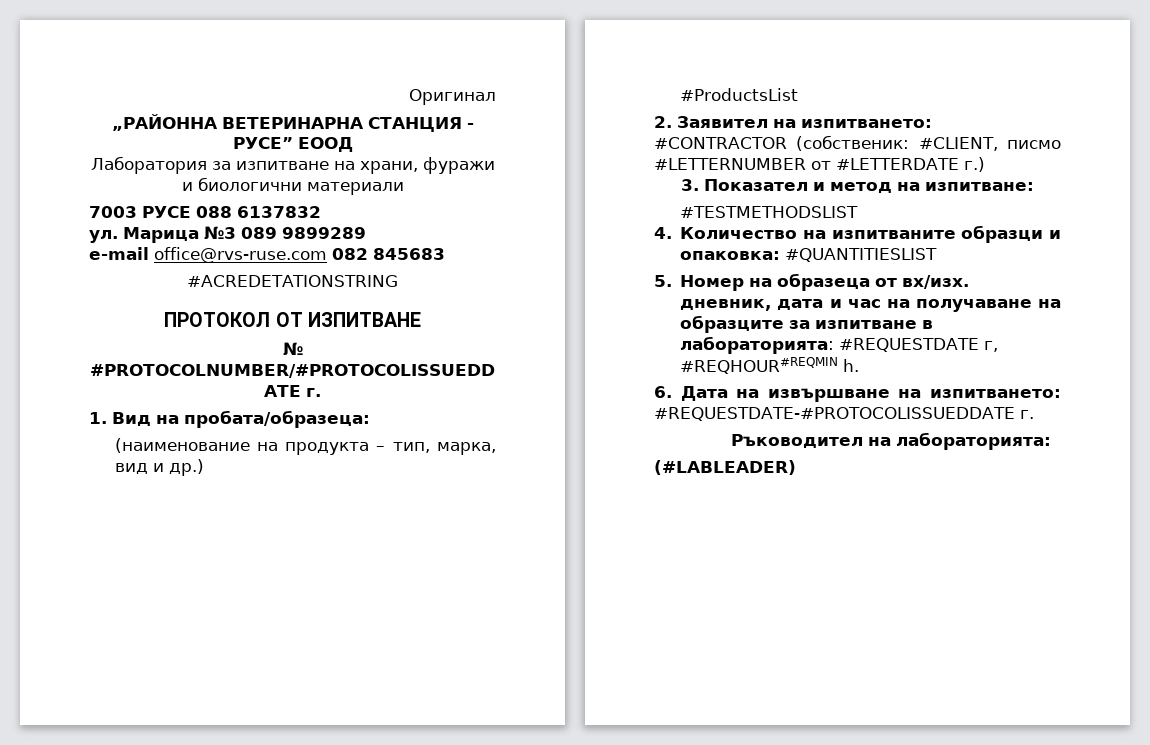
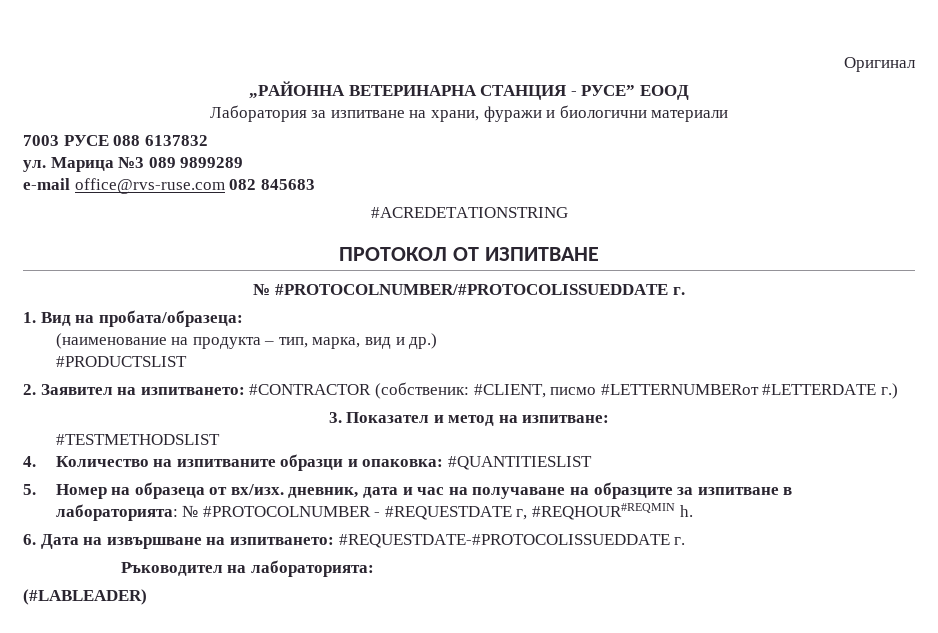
- #ProductsList
+ #PRODUCTSLIST
- 2. Заявител на изпитването: #CONTRACTOR (собственик: #CLIENT, писмо #LETTERNUMBER от #LETTERDATE г.)
+ 2. Заявител на изпитването: #CONTRACTOR (собственик: #CLIENT, писмо #LETTERNUMBERот #LETTERDATE г.)
- 5. Номер на образеца от вх/изх. дневник, дата и час на получаване на образците за изпитване в лабораторията: #REQUESTDATE г, #REQHOUR#REQMIN h.
+ 5. Номер на образеца от вх/изх. дневник, дата и час на получаване на образците за изпитване в лабораторията: № #PROTOCOLNUMBER - #REQUESTDATE г, #REQHOUR#REQMIN h.

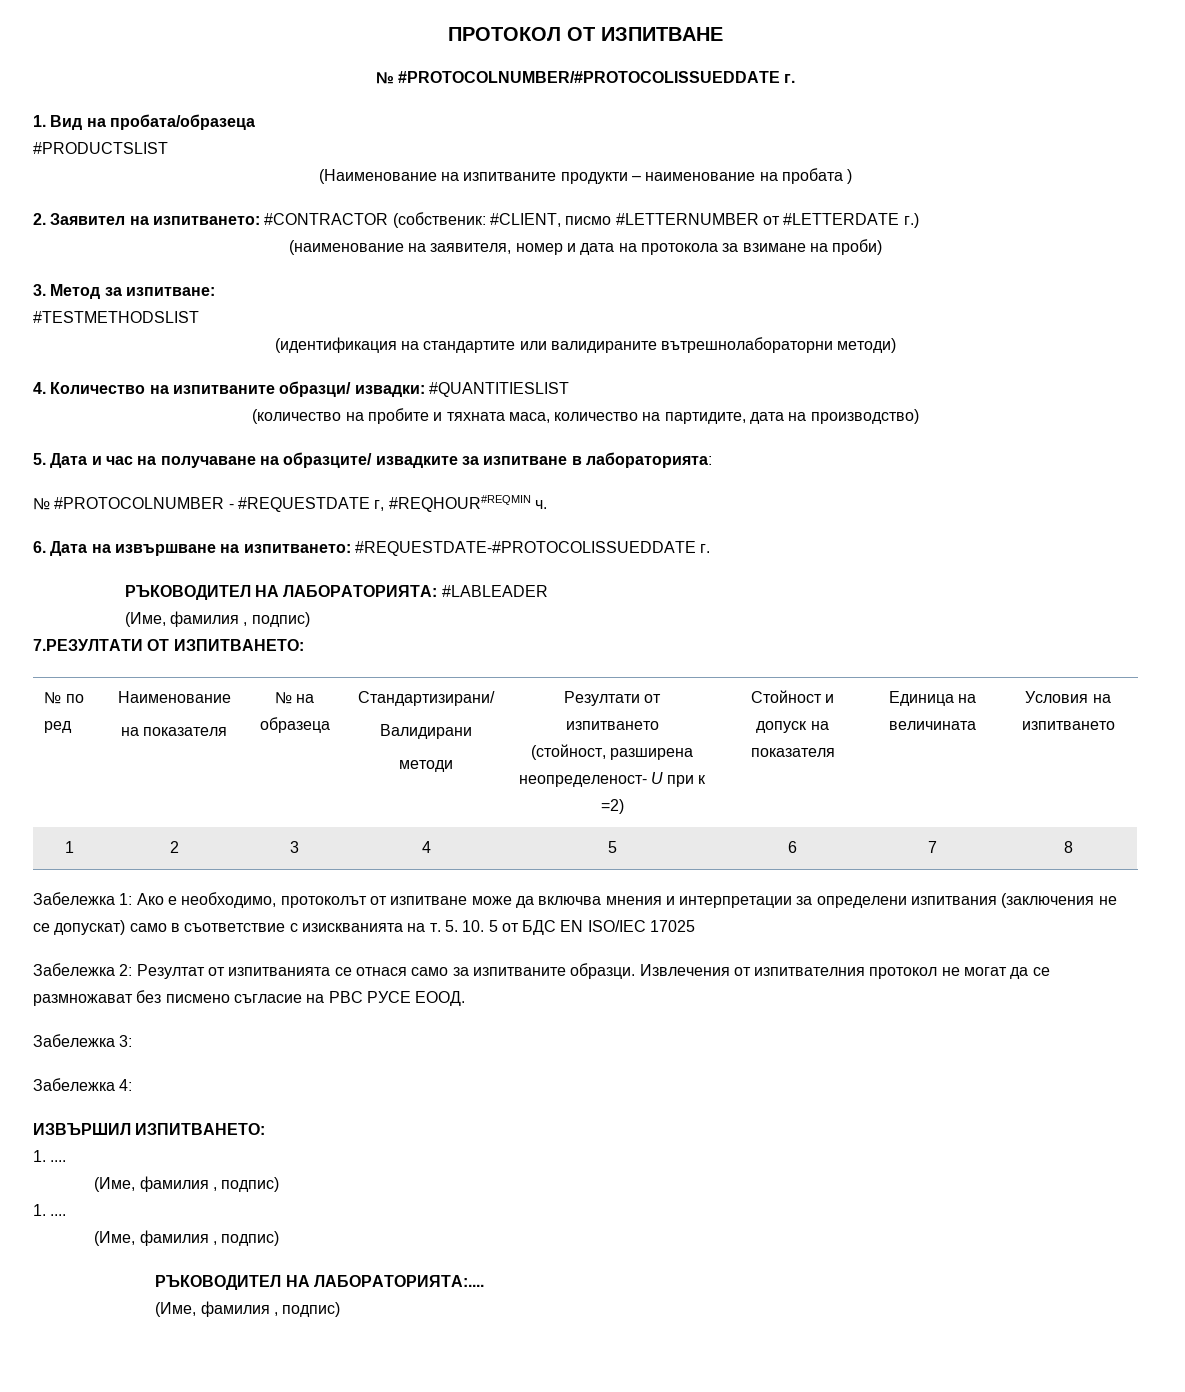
- Оригинал
- „РАЙОННА ВЕТЕРИНАРНА СТАНЦИЯ - РУСЕ” ЕООД
- Лаборатория за изпитване на храни, фуражи и биологични материали
- 7003 РУСЕ 088 6137832
- ул. Марица №3 089 9899289
- e-mail office@rvs-ruse.com 082 845683
- #ACREDETATIONSTRING
- 1. Вид на пробата/образеца:
- (наименование на продукта – тип, марка, вид и др.)
+ 1. Вид на пробата/образеца
  #PRODUCTSLIST
+ (Наименование на изпитваните продукти – наименование на пробата )
- 2. Заявител на изпитването: #CONTRACTOR (собственик: #CLIENT, писмо #LETTERNUMBERот #LETTERDATE г.)
+ 2. Заявител на изпитването: #CONTRACTOR (собственик: #CLIENT, писмо #LETTERNUMBER от #LETTERDATE г.)
- 3. Показател и метод на изпитване:
+ (наименование на заявителя, номер и дата на протокола за взимане на проби)
+ 3. Метод за изпитване:
  #TESTMETHODSLIST
- 4. Количество на изпитваните образци и опаковка: #QUANTITIESLIST
- 5. Номер на образеца от вх/изх. дневник, дата и час на получаване на образците за изпитване в лабораторията: № #PROTOCOLNUMBER - #REQUESTDATE г, #REQHOUR#REQMIN h.
+ (идентификация на стандартите или валидираните вътрешнолабораторни методи)
+ 4. Количество на изпитваните образци/ извадки: #QUANTITIESLIST
+ (количество на пробите и тяхната маса, количество на партидите, дата на производство)
+ 5. Дата и час на получаване на образците/ извадките за изпитване в лабораторията:
+ № #PROTOCOLNUMBER - #REQUESTDATE г, #REQHOUR#REQMIN ч.
- Ръководител на лабораторията:
- (#LABLEADER)
+ РЪКОВОДИТЕЛ НА ЛАБОРАТОРИЯТА: #LABLEADER
+ (Име, фамилия , подпис)
+ 7.РЕЗУЛТАТИ ОТ ИЗПИТВАНЕТО:
+ № по ред | Наименование
+ на показателя | № на образеца | Стандартизирани/
+ Валидирани
+ методи | Резултати от изпитването
+ (стойност, разширена неопределеност- U при к =2) | Стойност и допуск на показателя | Единица на величината | Условия на изпитването
+ 1 | 2 | 3 | 4 | 5 | 6 | 7 | 8
+ Забележка 1: Ако е необходимо, протоколът от изпитване може да включва мнения и интерпретации за определени изпитвания (заключения не се допускат) само в съответствие с изискванията на т. 5. 10. 5 от БДС EN ISO/IEC 17025
+ Забележка 2: Резултат от изпитванията се отнася само за изпитваните образци. Извлечения от изпитвателния протокол не могат да се размножават без писмено съгласие на РВС РУСЕ ЕООД.
+ Забележка 3:
+ Забележка 4:
+ ИЗВЪРШИЛ ИЗПИТВАНЕТО:
+ 1. ....
+ (Име, фамилия , подпис)
+ 1. ....
+ (Име, фамилия , подпис)
+ РЪКОВОДИТЕЛ НА ЛАБОРАТОРИЯТА:....
+ (Име, фамилия , подпис)

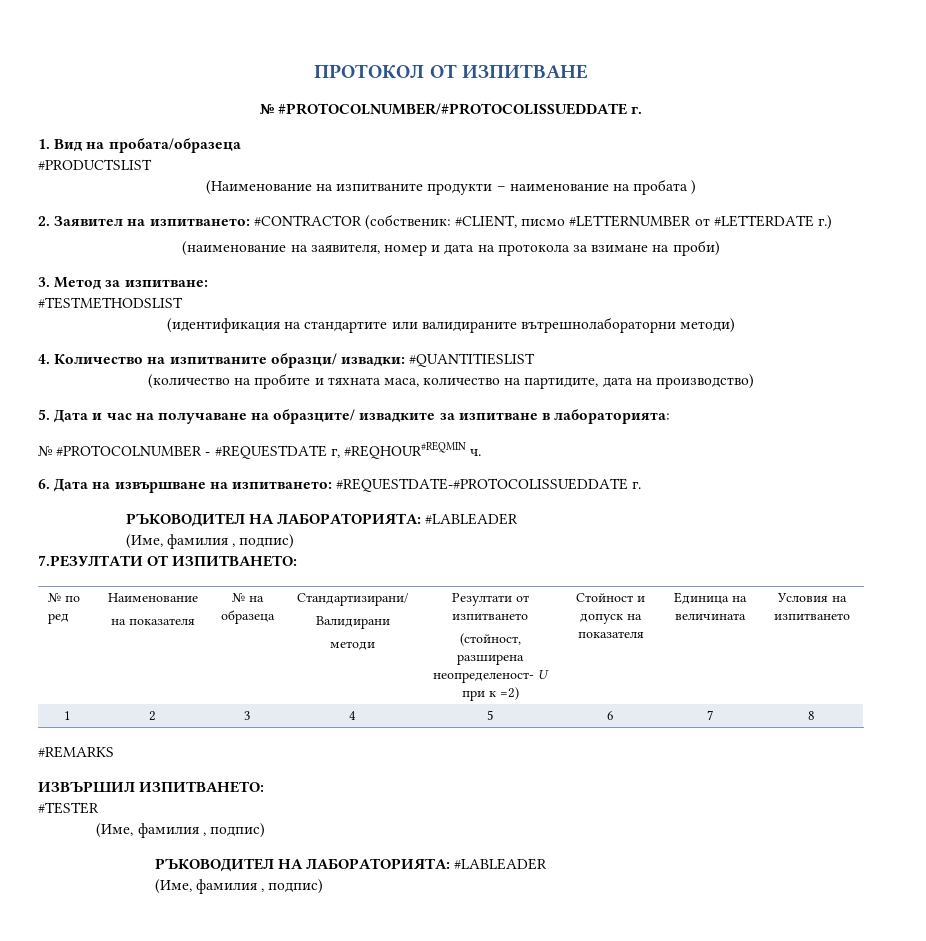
- Забележка 1: Ако е необходимо, протоколът от изпитване може да включва мнения и интерпретации за определени изпитвания (заключения не се допускат) само в съответствие с изискванията на т. 5. 10. 5 от БДС EN ISO/IEC 17025
- Забележка 2: Резултат от изпитванията се отнася само за изпитваните образци. Извлечения от изпитвателния протокол не могат да се размножават без писмено съгласие на РВС РУСЕ ЕООД.
- Забележка 3:
- Забележка 4:
+ #REMARKS
  ИЗВЪРШИЛ ИЗПИТВАНЕТО:
- 1. ....
+ #TESTER
  (Име, фамилия , подпис)
- 1. ....
- (Име, фамилия , подпис)
- РЪКОВОДИТЕЛ НА ЛАБОРАТОРИЯТА:....
+ РЪКОВОДИТЕЛ НА ЛАБОРАТОРИЯТА: #LABLEADER

